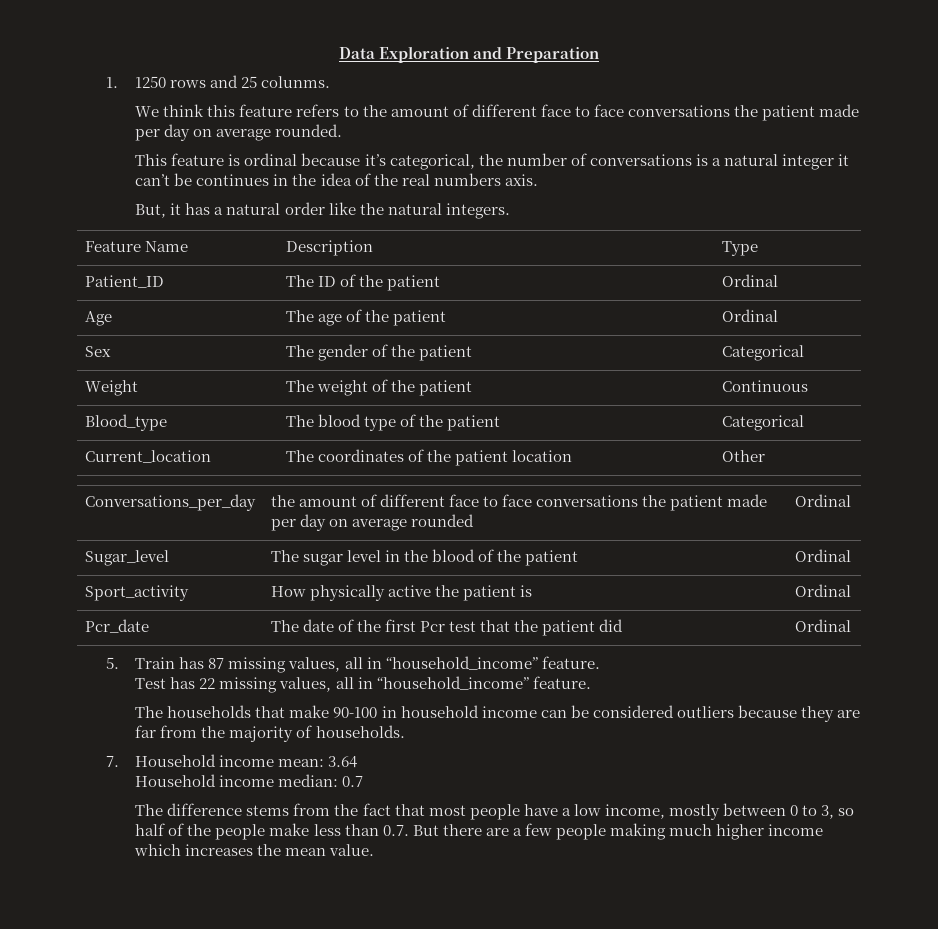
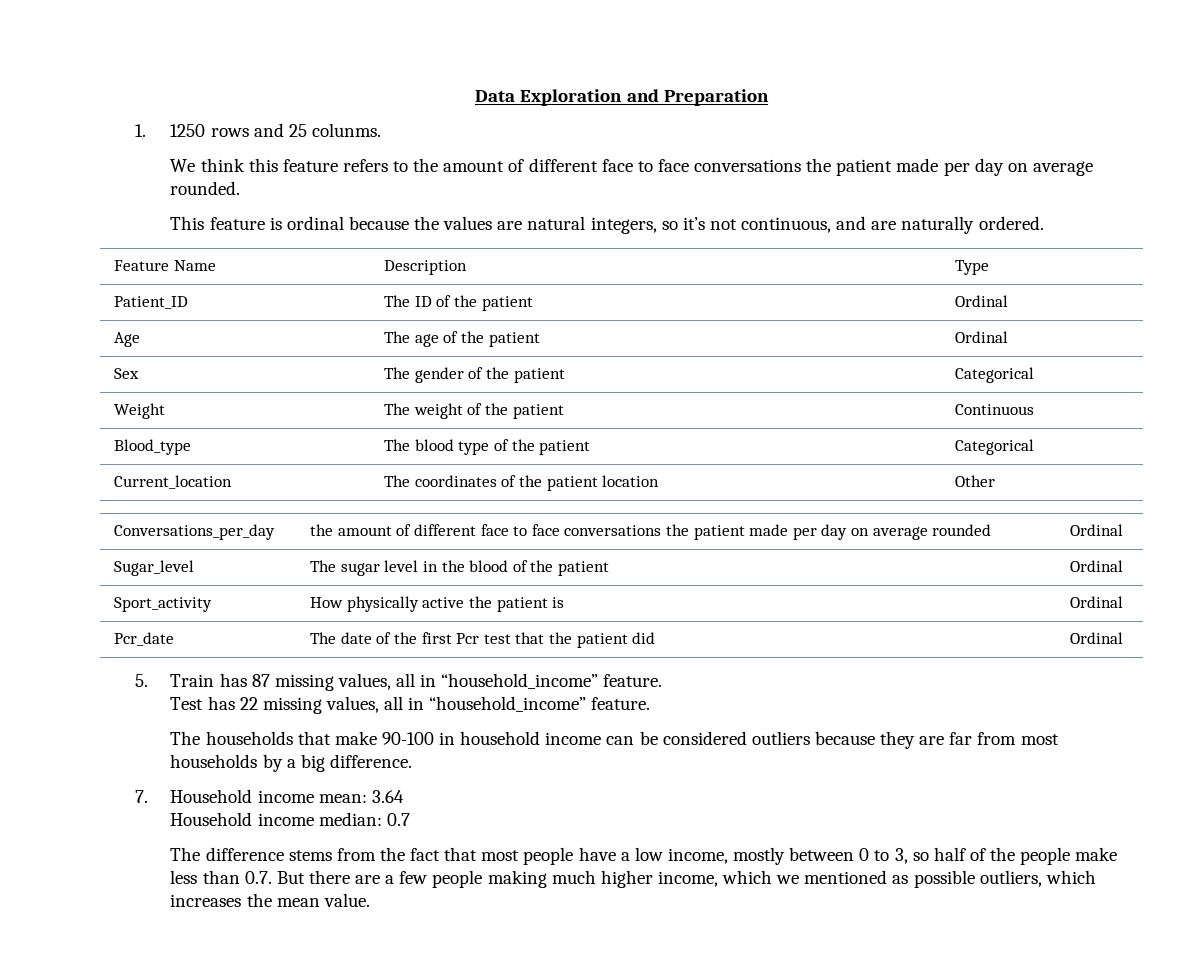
- This feature is ordinal because it’s categorical, the number of conversations is a natural integer it can’t be continues in the idea of the real numbers axis.
- But, it has a natural order like the natural integers.
+ This feature is ordinal because the values are natural integers, so it’s not continuous, and are naturally ordered.
- The households that make 90-100 in household income can be considered outliers because they are far from the majority of households.
+ The households that make 90-100 in household income can be considered outliers because they are far from most households by a big difference.
- The difference stems from the fact that most people have a low income, mostly between 0 to 3, so half of the people make less than 0.7. But there are a few people making much higher income which increases the mean value.
+ The difference stems from the fact that most people have a low income, mostly between 0 to 3, so half of the people make less than 0.7. But there are a few people making much higher income, which we mentioned as possible outliers, which increases the mean value.

